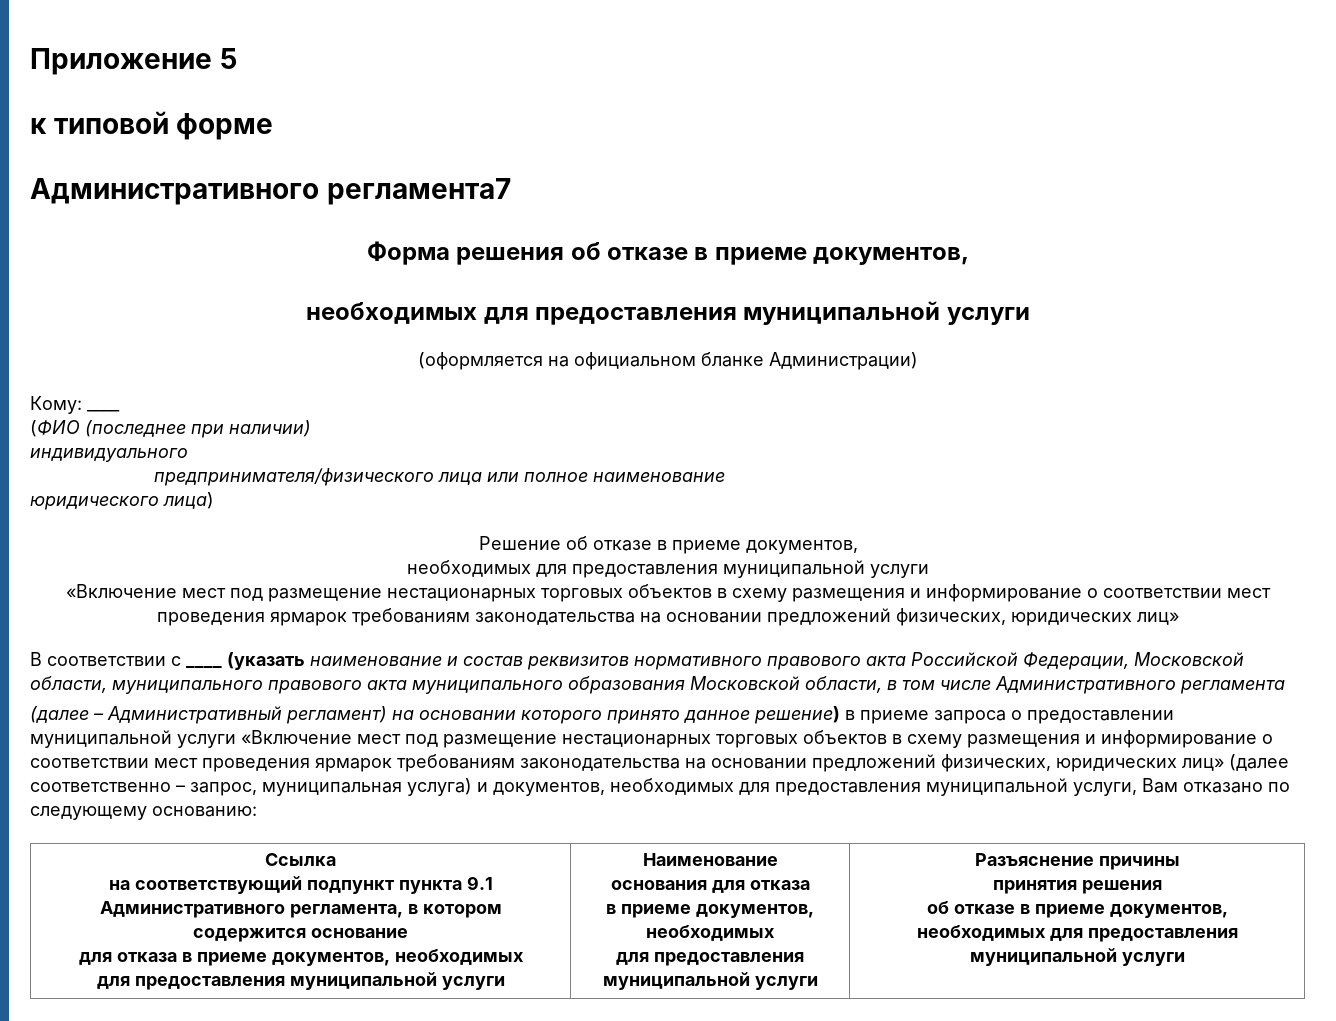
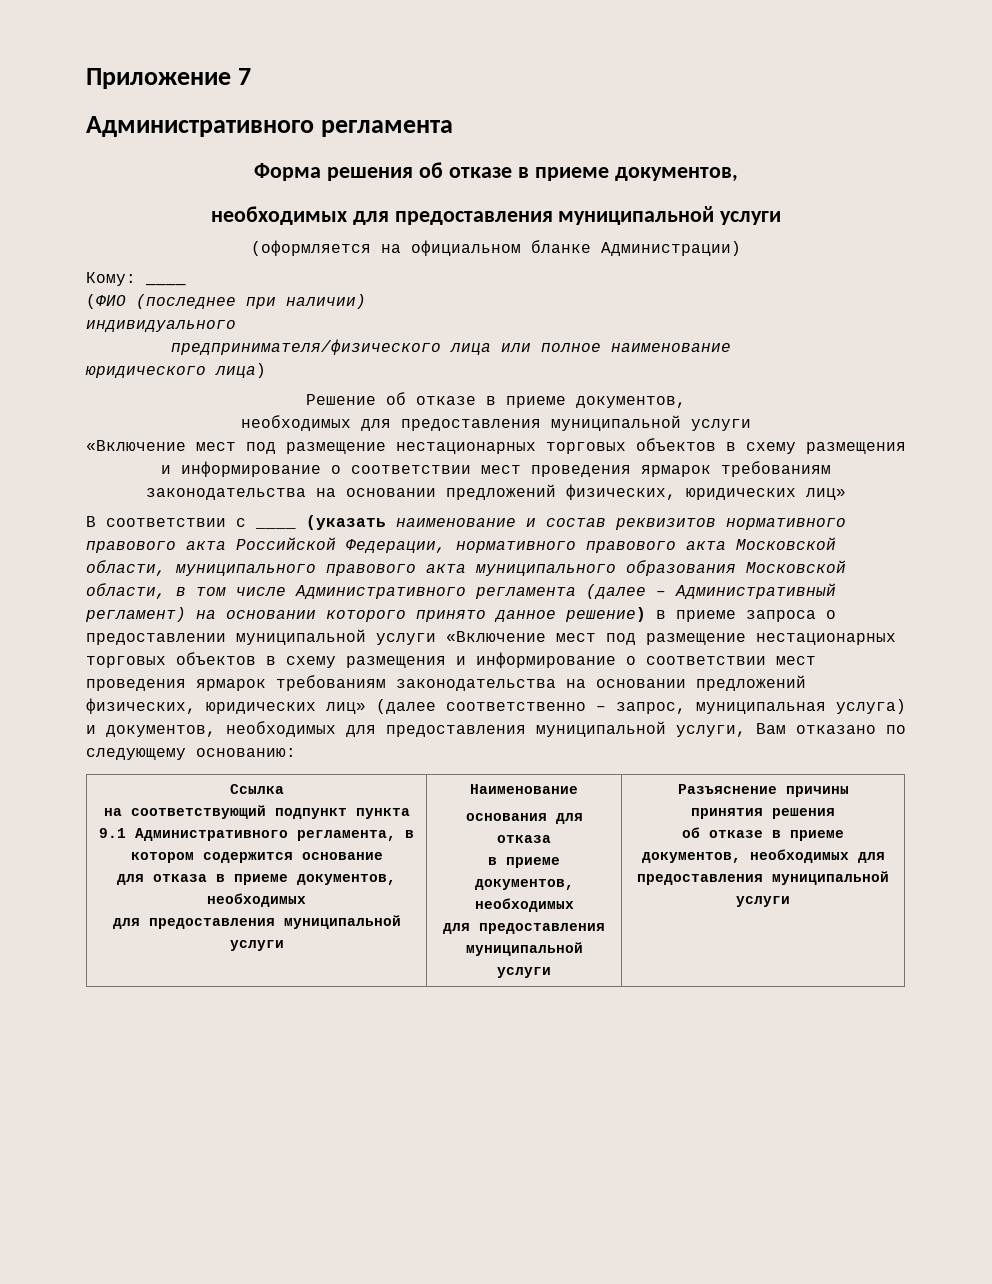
- Приложение 5
- к типовой форме
- Административного регламента7
+ Приложение 7
+ Административного регламента
- В соответствии с ____ (указать наименование и состав реквизитов нормативного правового акта Российской Федерации, Московской области, муниципального правового акта муниципального образования Московской области, в том числе Административного регламента
- (далее – Административный регламент) на основании которого принято данное решение) в приеме запроса о предоставлении муниципальной услуги «Включение мест под размещение нестационарных торговых объектов в схему размещения и информирование о соответствии мест проведения ярмарок требованиям законодательства на основании предложений физических, юридических лиц» (далее соответственно – запрос, муниципальная услуга) и документов, необходимых для предоставления муниципальной услуги, Вам отказано по следующему основанию:
+ В соответствии с ____ (указать наименование и состав реквизитов нормативного правового акта Российской Федерации, нормативного правового акта Московской области, муниципального правового акта муниципального образования Московской области, в том числе Административного регламента (далее – Административный регламент) на основании которого принято данное решение) в приеме запроса о предоставлении муниципальной услуги «Включение мест под размещение нестационарных торговых объектов в схему размещения и информирование о соответствии мест проведения ярмарок требованиям законодательства на основании предложений физических, юридических лиц» (далее соответственно – запрос, муниципальная услуга) и документов, необходимых для предоставления муниципальной услуги, Вам отказано по следующему основанию:

